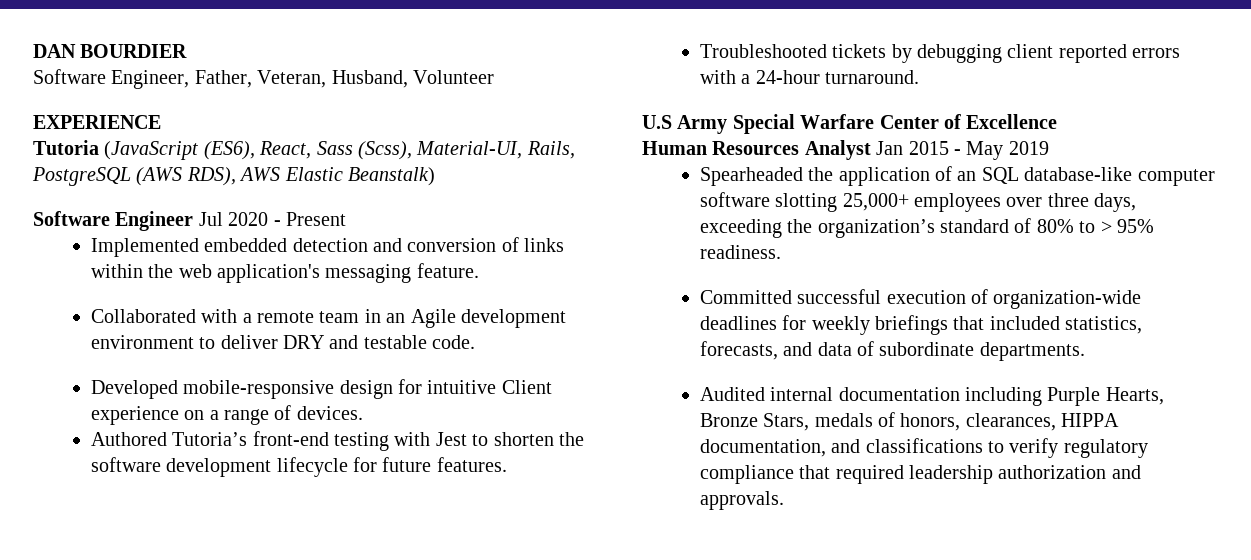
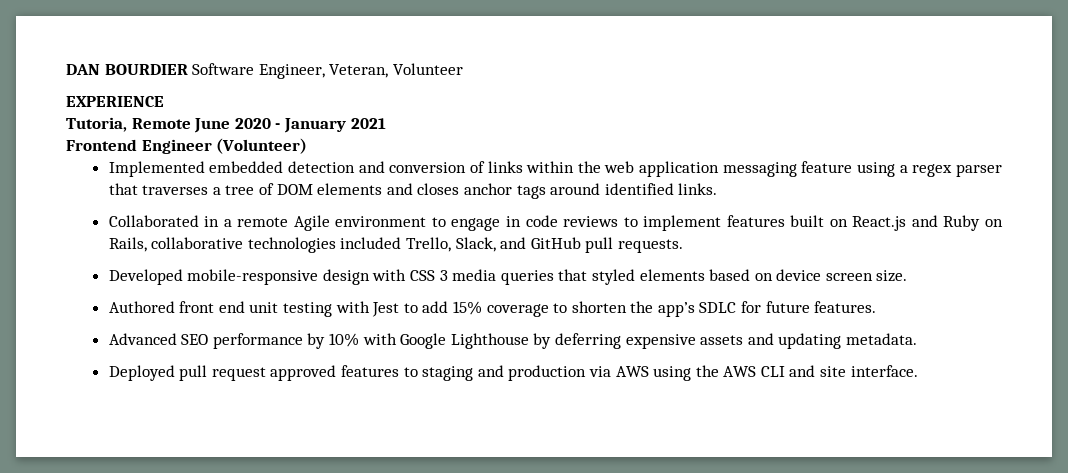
- DAN BOURDIER
- Software Engineer, Father, Veteran, Husband, Volunteer
+ DAN BOURDIER Software Engineer, Veteran, Volunteer
- Tutoria (JavaScript (ES6), React, Sass (Scss), Material-UI, Rails, PostgreSQL (AWS RDS), AWS Elastic Beanstalk)
- Software Engineer Jul 2020 - Present
+ Tutoria, Remote June 2020 - January 2021
+ Frontend Engineer (Volunteer)
- Implemented embedded detection and conversion of links within the web application's messaging feature.
+ Implemented embedded detection and conversion of links within the web application messaging feature using a regex parser that traverses a tree of DOM elements and closes anchor tags around identified links.
- Collaborated with a remote team in an Agile development environment to deliver DRY and testable code.
- Developed mobile-responsive design for intuitive Client experience on a range of devices.
- Authored Tutoria’s front-end testing with Jest to shorten the software development lifecycle for future features.
- Troubleshooted tickets by debugging client reported errors with a 24-hour turnaround.
- U.S Army Special Warfare Center of Excellence
- Human Resources Analyst Jan 2015 - May 2019
- Spearheaded the application of an SQL database-like computer software slotting 25,000+ employees over three days, exceeding the organization’s standard of 80% to > 95% readiness.
- Committed successful execution of organization-wide deadlines for weekly briefings that included statistics, forecasts, and data of subordinate departments.
- Audited internal documentation including Purple Hearts, Bronze Stars, medals of honors, clearances, HIPPA documentation, and classifications to verify regulatory compliance that required leadership authorization and approvals.
+ Collaborated in a remote Agile environment to engage in code reviews to implement features built on React.js and Ruby on Rails, collaborative technologies included Trello, Slack, and GitHub pull requests.
+ Developed mobile-responsive design with CSS 3 media queries that styled elements based on device screen size.
+ Authored front end unit testing with Jest to add 15% coverage to shorten the app’s SDLC for future features.
+ Advanced SEO performance by 10% with Google Lighthouse by deferring expensive assets and updating metadata.
+ Deployed pull request approved features to staging and production via AWS using the AWS CLI and site interface.

